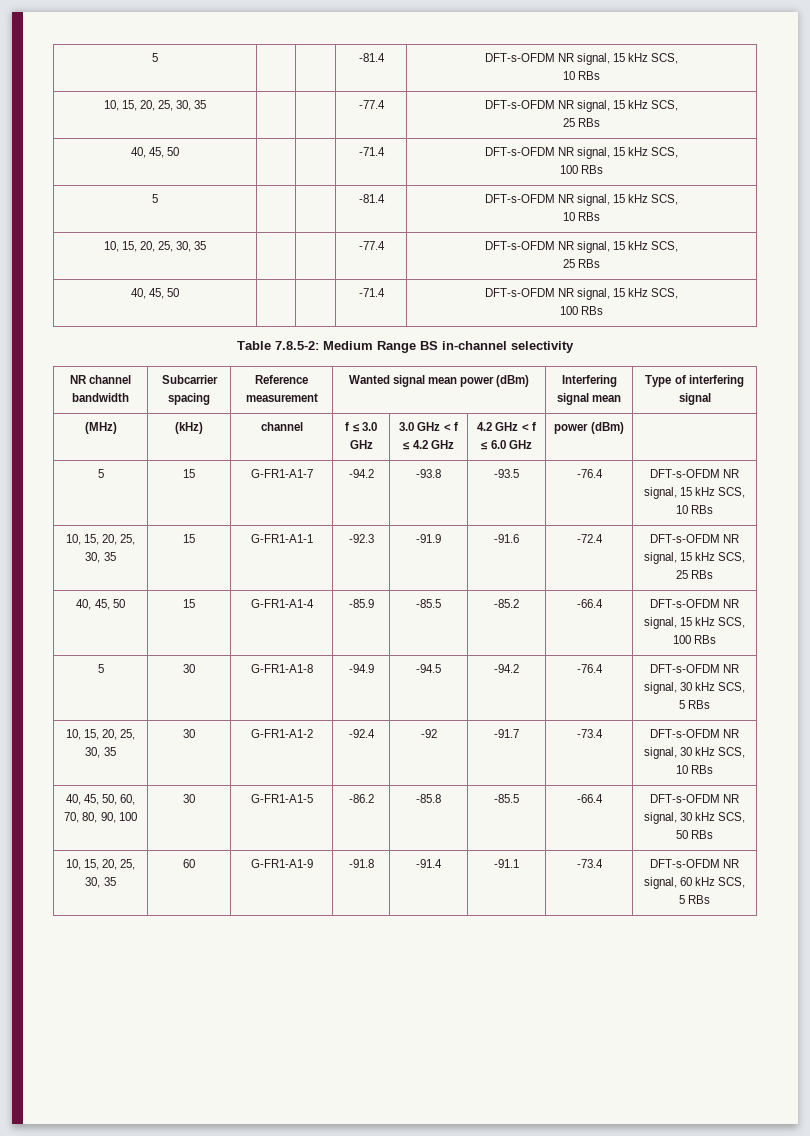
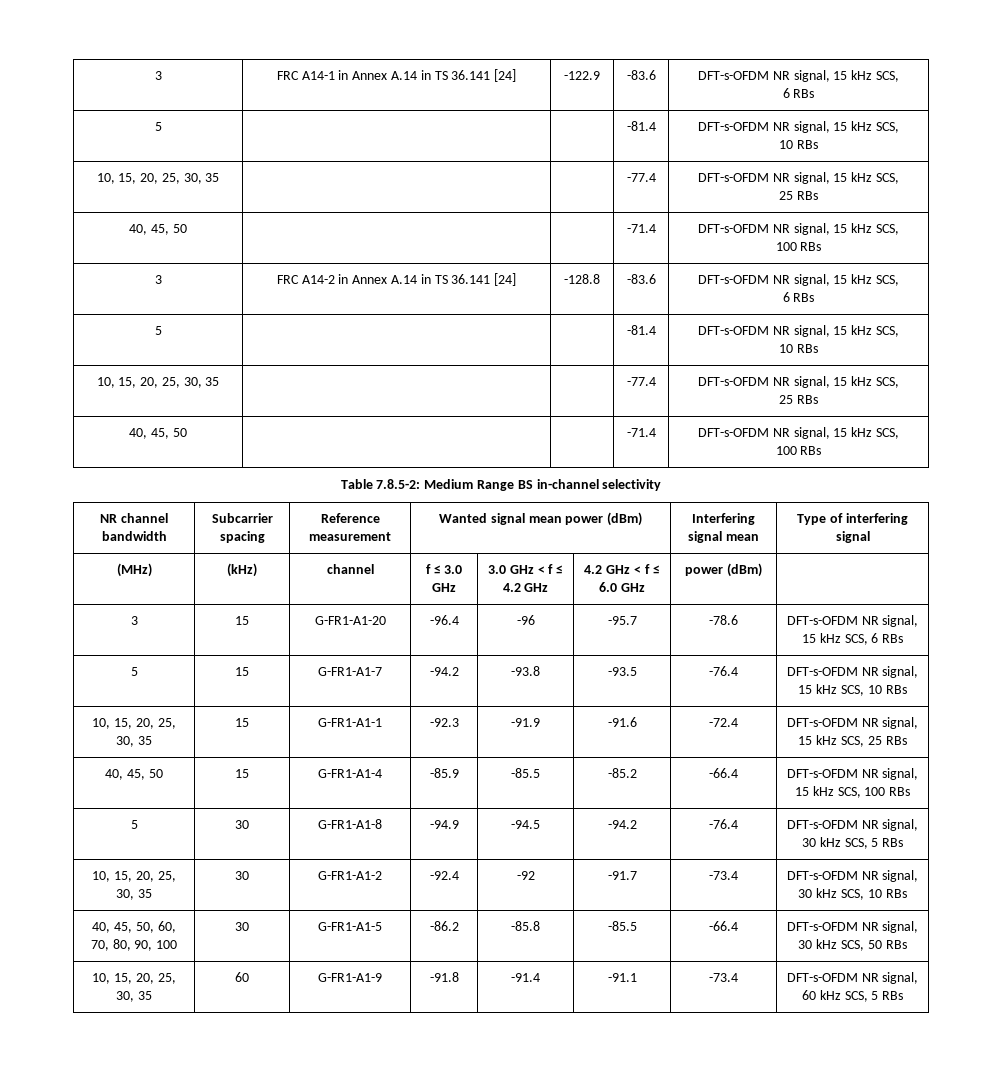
+ 3 | FRC A14-1 in Annex A.14 in TS 36.141 [24] | -122.9 | -83.6 | DFT-s-OFDM NR signal, 15 kHz SCS,
+ 6 RBs
+ 3 | FRC A14-2 in Annex A.14 in TS 36.141 [24] | -128.8 | -83.6 | DFT-s-OFDM NR signal, 15 kHz SCS,
+ 6 RBs
+ 3 | 15 | G-FR1-A1-20 | -96.4 | -96 | -95.7 | -78.6 | DFT-s-OFDM NR signal, 15 kHz SCS, 6 RBs

